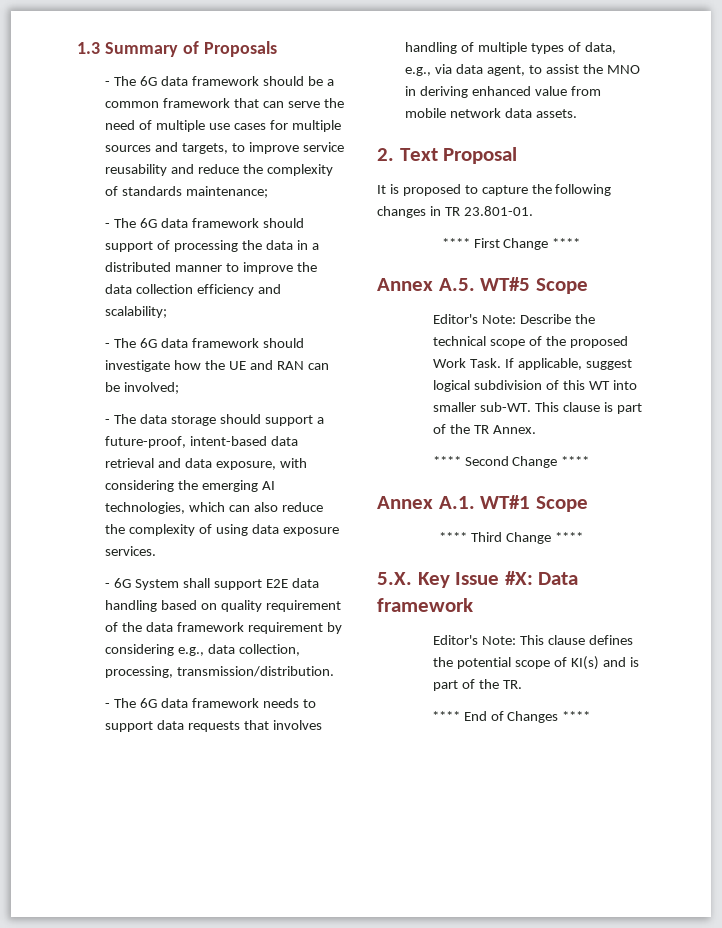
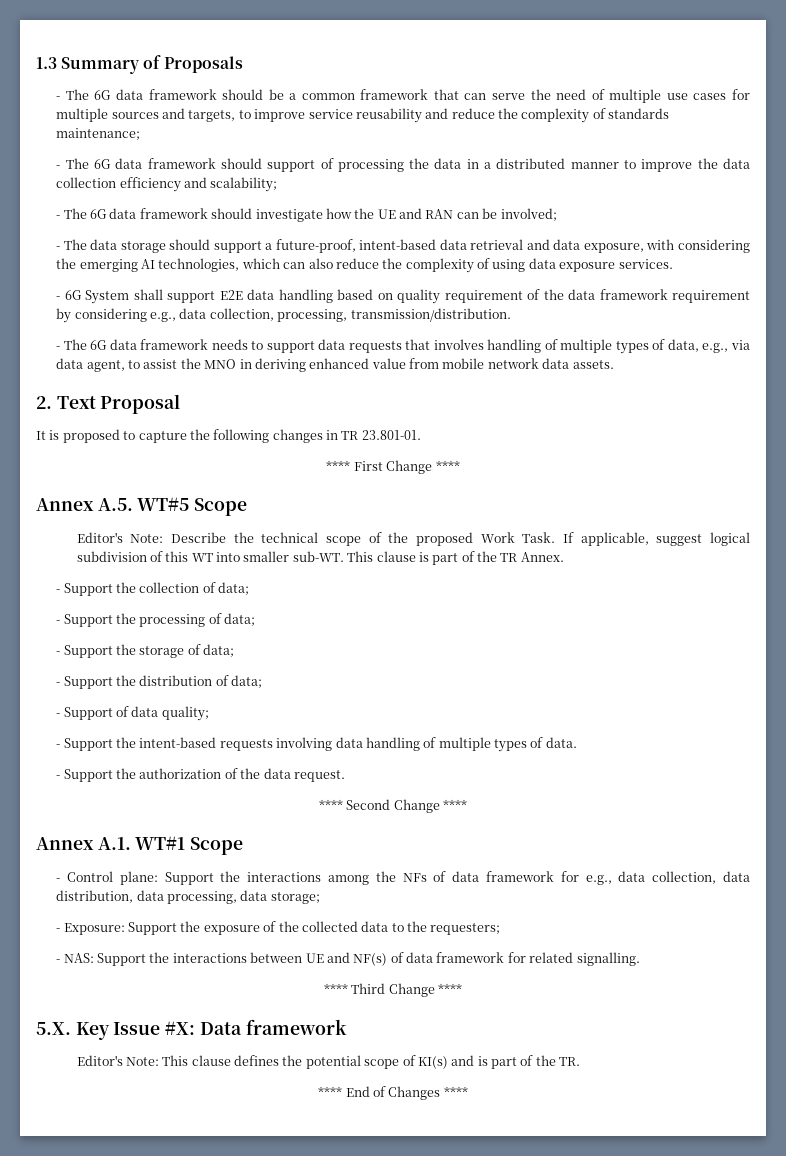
+ - Support the collection of data;
+ - Support the processing of data;
+ - Support the storage of data;
+ - Support the distribution of data;
+ - Support of data quality;
+ - Support the intent-based requests involving data handling of multiple types of data.
+ - Support the authorization of the data request.
+ - Control plane: Support the interactions among the NFs of data framework for e.g., data collection, data distribution, data processing, data storage;
+ - Exposure: Support the exposure of the collected data to the requesters;
+ - NAS: Support the interactions between UE and NF(s) of data framework for related signalling.

